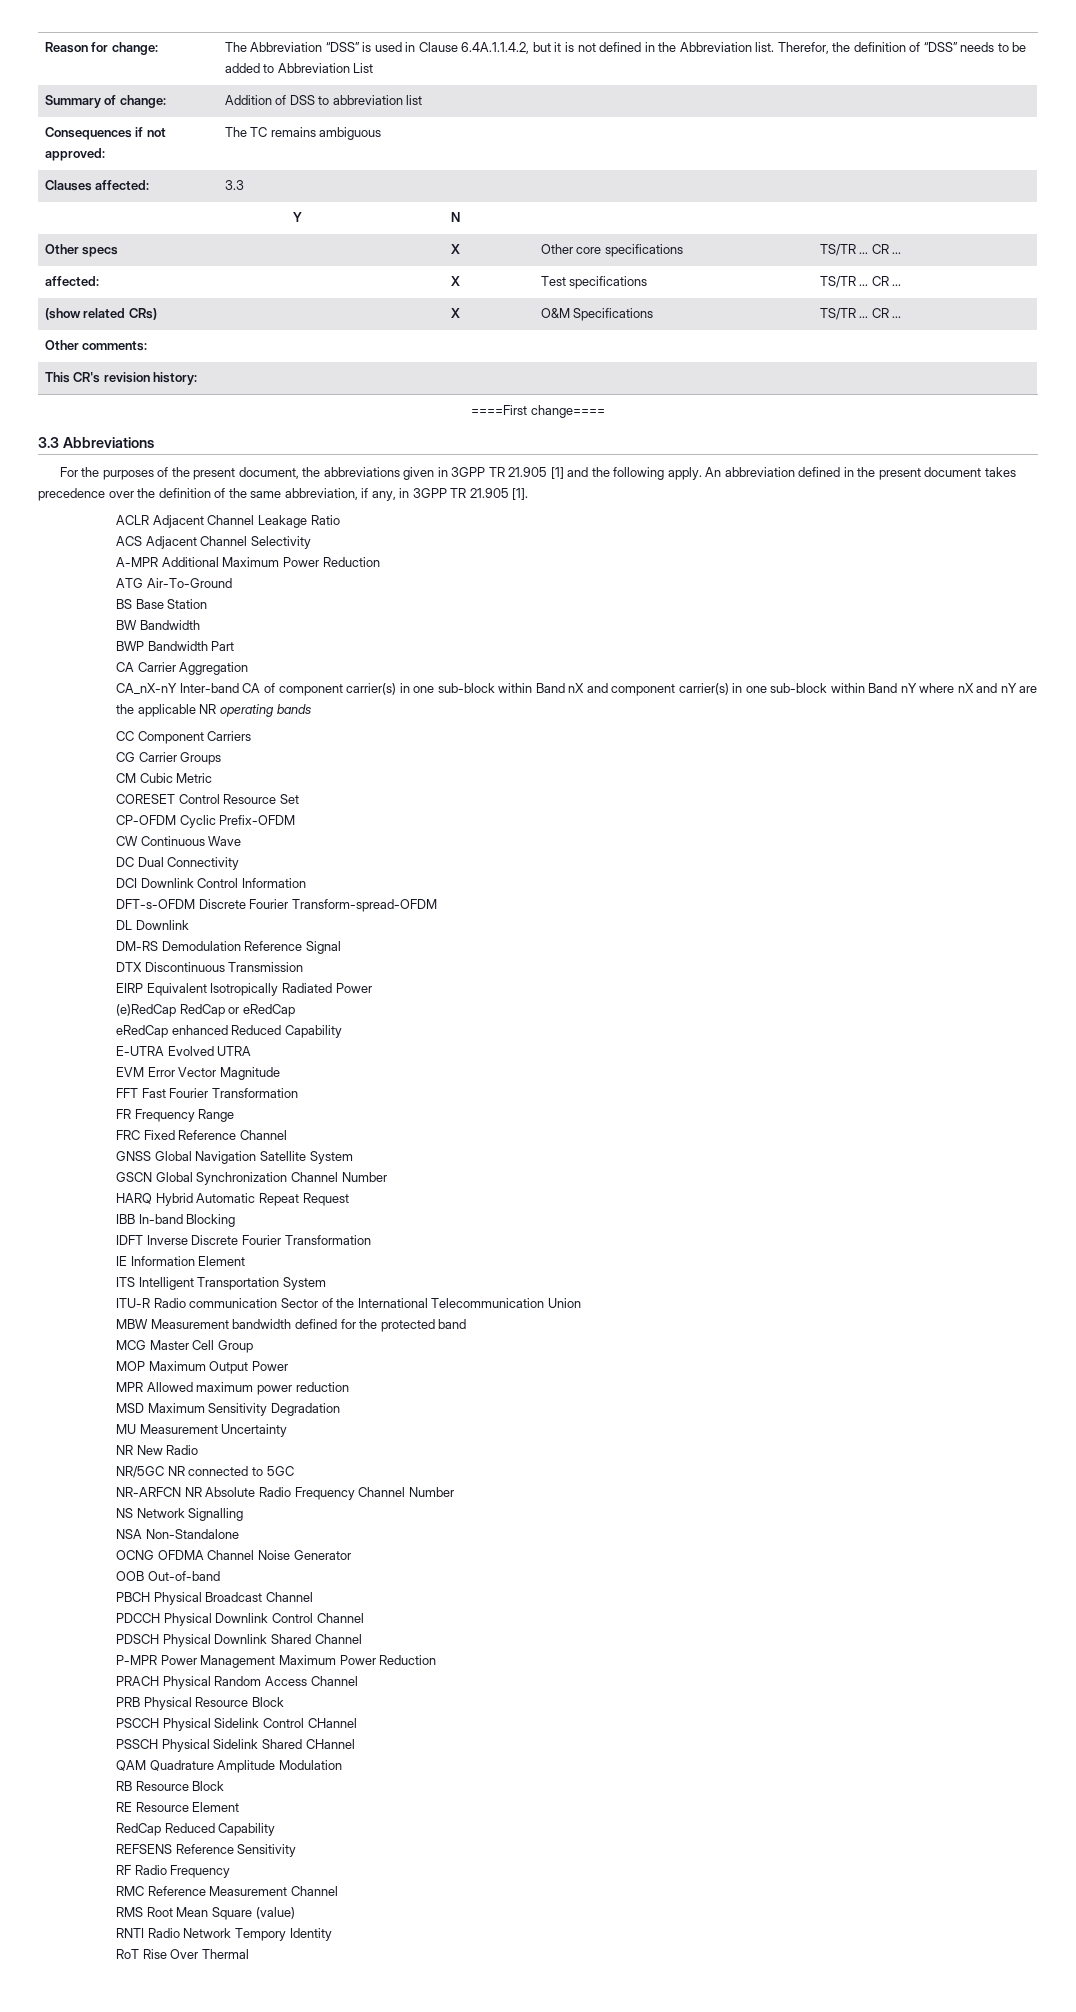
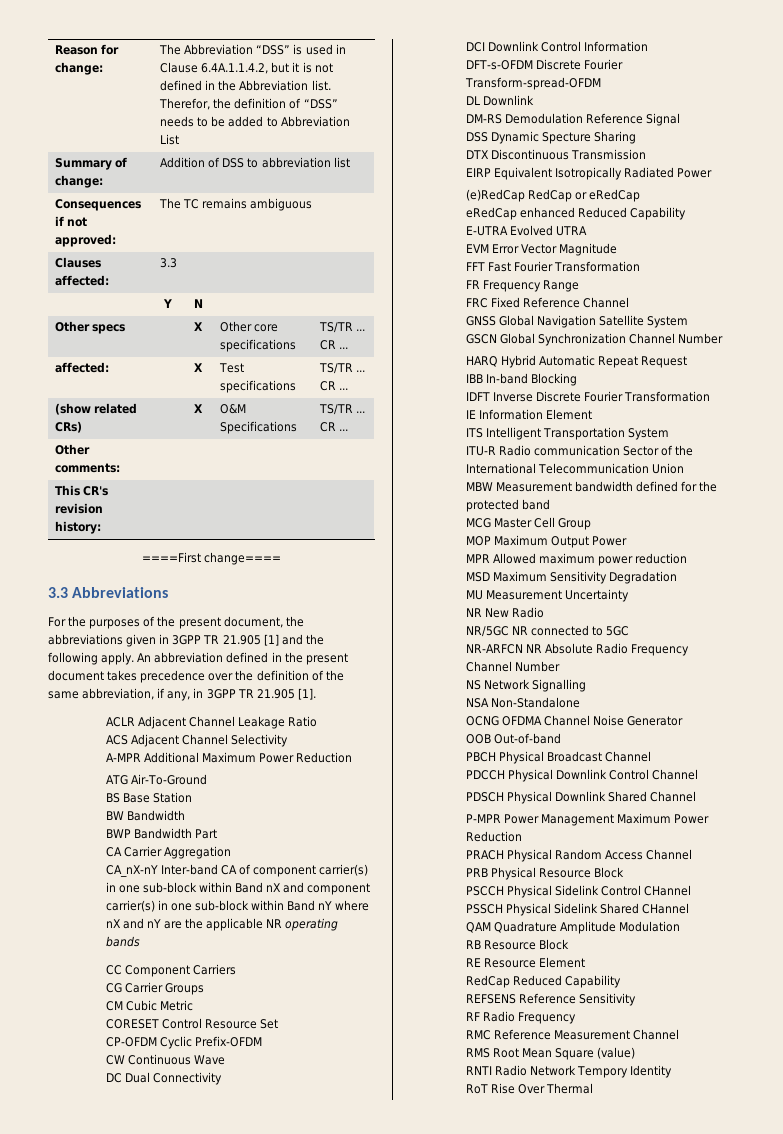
+ DSS Dynamic Specture Sharing

